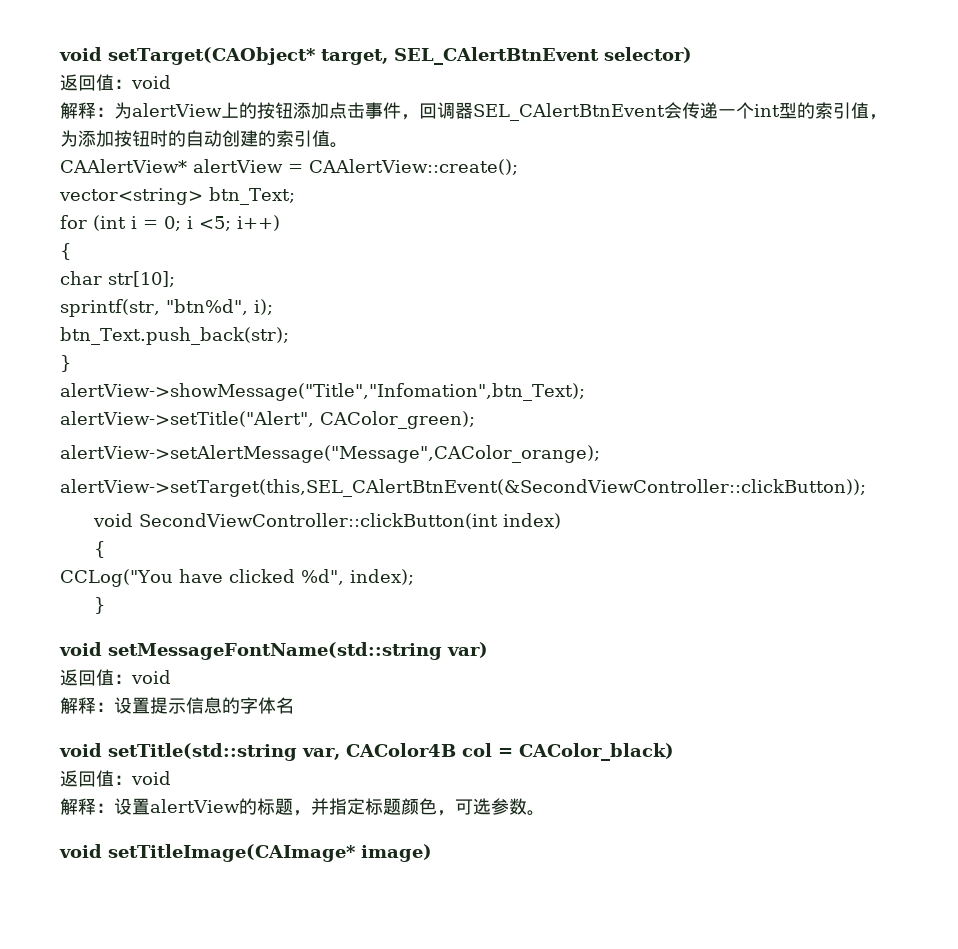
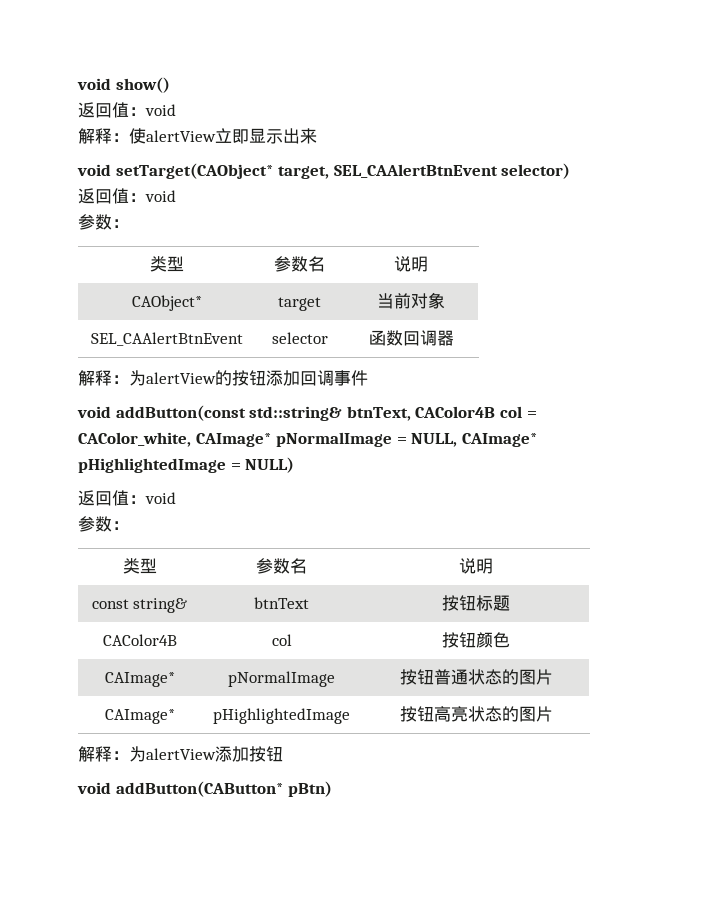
- void setTarget(CAObject* target, SEL_CAlertBtnEvent selector)
+ void show()
  返回值：void
- 解释：为alertView上的按钮添加点击事件，回调器SEL_CAlertBtnEvent会传递一个int型的索引值，为添加按钮时的自动创建的索引值。
- CAAlertView* alertView = CAAlertView::create();
- vector<string> btn_Text;
- for (int i = 0; i <5; i++)
- {
- char str[10];
- sprintf(str, "btn%d", i);
- btn_Text.push_back(str);
- }
- alertView->showMessage("Title","Infomation",btn_Text);
- alertView->setTitle("Alert", CAColor_green);
- alertView->setAlertMessage("Message",CAColor_orange);
- alertView->setTarget(this,SEL_CAlertBtnEvent(&SecondViewController::clickButton));
- void SecondViewController::clickButton(int index)
- {
- CCLog("You have clicked %d", index);
- }
- void setMessageFontName(std::string var)
+ 解释：使alertView立即显示出来
+ void setTarget(CAObject* target, SEL_CAAlertBtnEvent selector)
  返回值：void
- 解释：设置提示信息的字体名
- void setTitle(std::string var, CAColor4B col = CAColor_black)
+ 参数：
+ 类型 | 参数名 | 说明
+ CAObject* | target | 当前对象
+ SEL_CAAlertBtnEvent | selector | 函数回调器
+ 解释：为alertView的按钮添加回调事件
+ void addButton(const std::string& btnText, CAColor4B col = CAColor_white, CAImage* pNormalImage = NULL, CAImage* pHighlightedImage = NULL)
  返回值：void
- 解释：设置alertView的标题，并指定标题颜色，可选参数。
- void setTitleImage(CAImage* image)
+ 参数：
+ 类型 | 参数名 | 说明
+ const string& | btnText | 按钮标题
+ CAColor4B | col | 按钮颜色
+ CAImage* | pNormalImage | 按钮普通状态的图片
+ CAImage* | pHighlightedImage | 按钮高亮状态的图片
+ 解释：为alertView添加按钮
+ void addButton(CAButton* pBtn)

